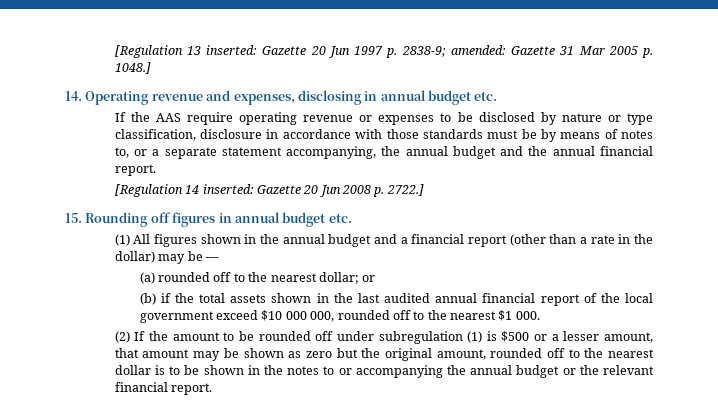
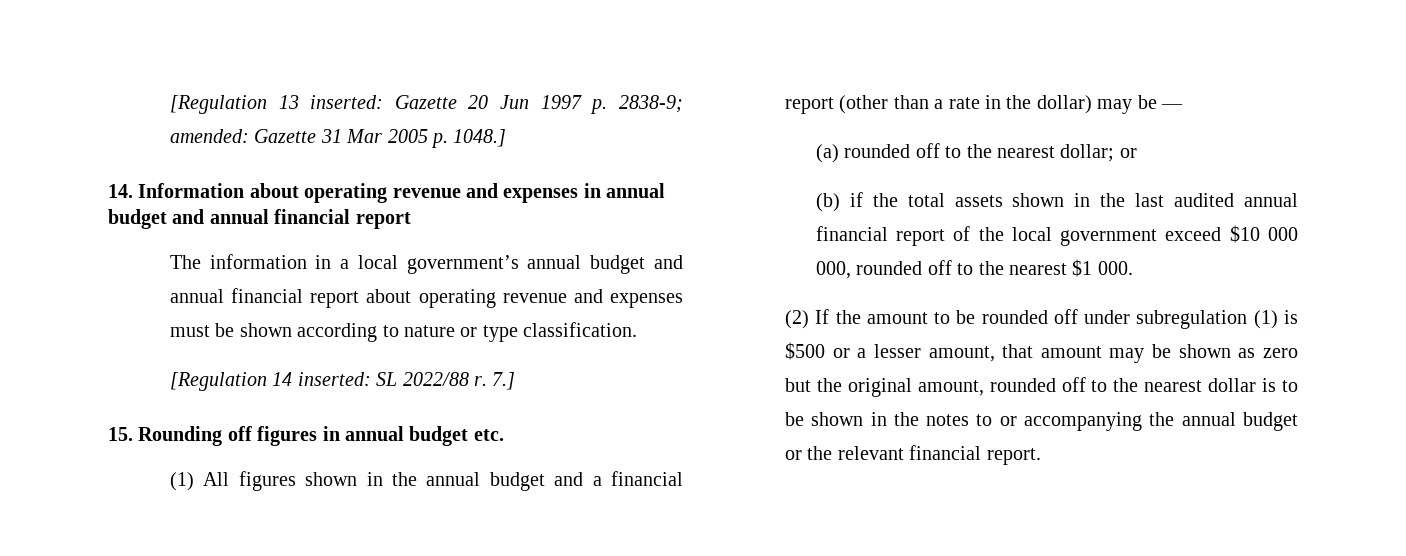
- 14. Operating revenue and expenses, disclosing in annual budget etc.
- If the AAS require operating revenue or expenses to be disclosed by nature or type classification, disclosure in accordance with those standards must be by means of notes to, or a separate statement accompanying, the annual budget and the annual financial report.
- [Regulation 14 inserted: Gazette 20 Jun 2008 p. 2722.]
+ 14. Information about operating revenue and expenses in annual budget and annual financial report
+ The information in a local government’s annual budget and annual financial report about operating revenue and expenses must be shown according to nature or type classification.
+ [Regulation 14 inserted: SL 2022/88 r. 7.]

